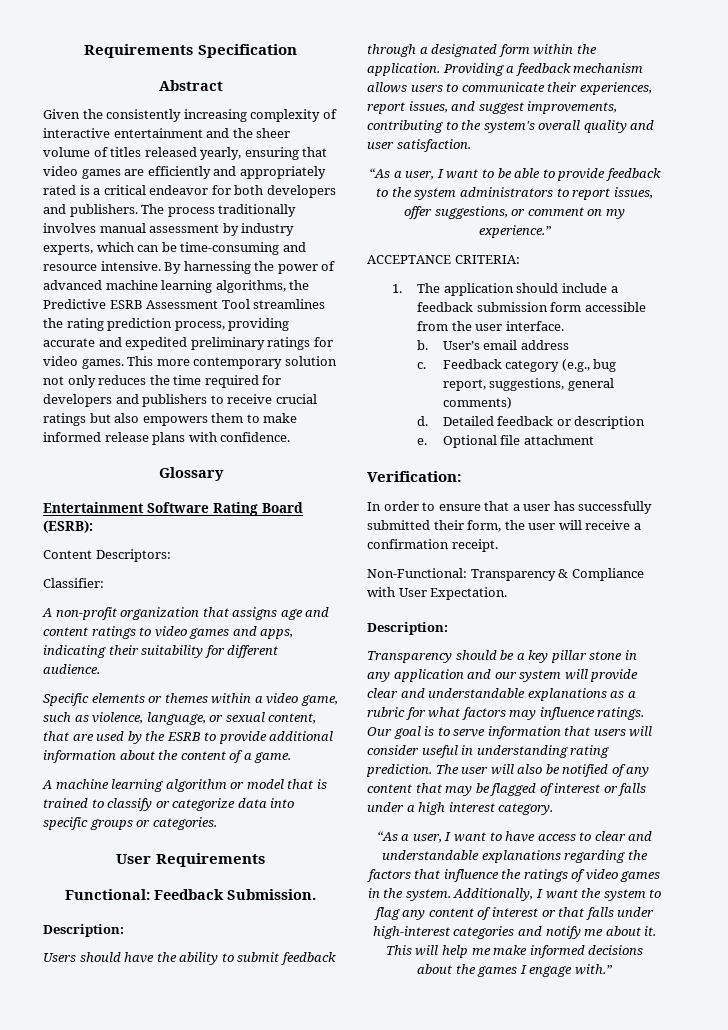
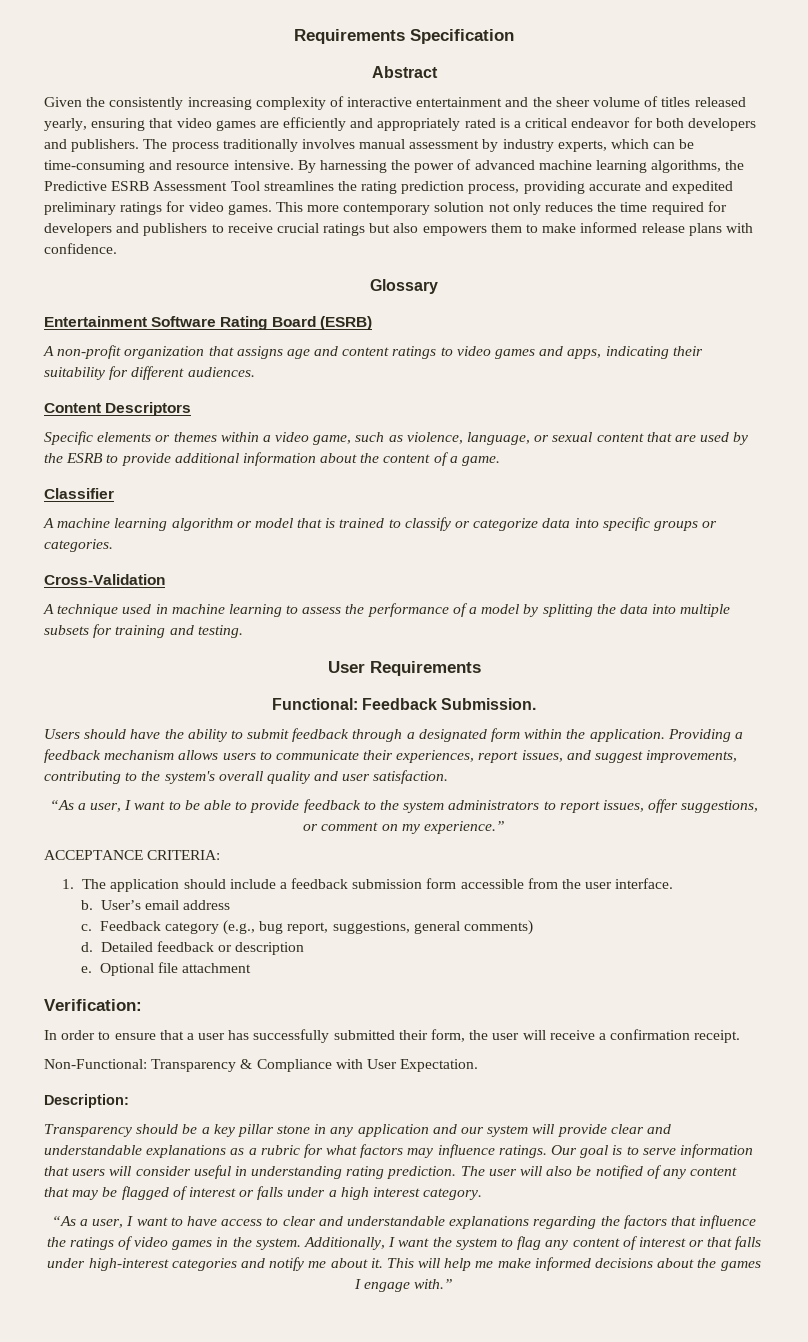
- Entertainment Software Rating Board (ESRB):
- Content Descriptors:
- Classifier:
+ Entertainment Software Rating Board (ESRB)
- A non-profit organization that assigns age and content ratings to video games and apps, indicating their suitability for different audience.
+ A non-profit organization that assigns age and content ratings to video games and apps, indicating their suitability for different audiences.
+ Content Descriptors
- Specific elements or themes within a video game, such as violence, language, or sexual content, that are used by the ESRB to provide additional information about the content of a game.
+ Specific elements or themes within a video game, such as violence, language, or sexual content that are used by the ESRB to provide additional information about the content of a game.
+ Classifier
+ Cross-Validation
+ A technique used in machine learning to assess the performance of a model by splitting the data into multiple subsets for training and testing.
  Functional: Feedback Submission.
- Description:

